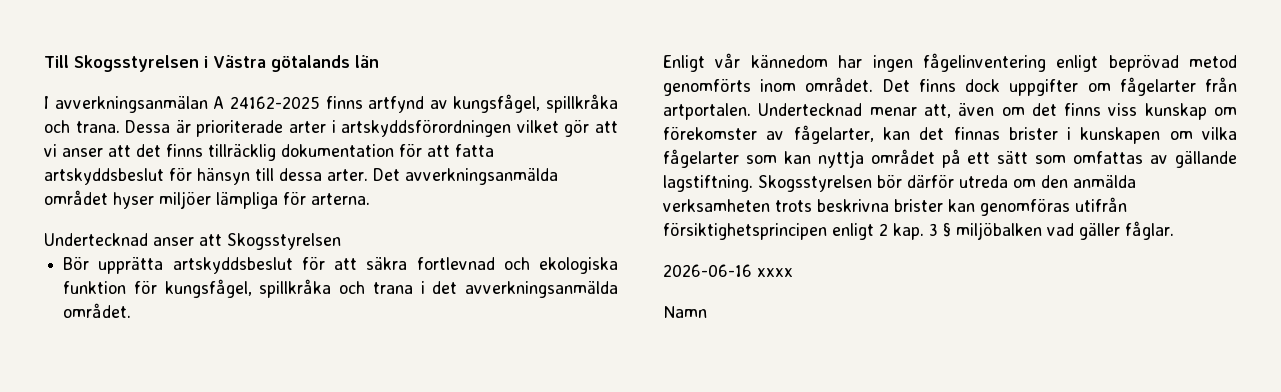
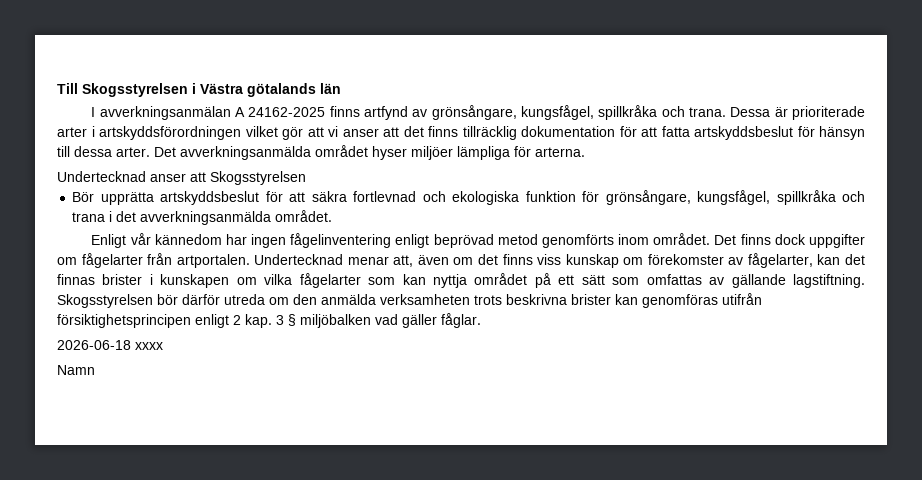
- I avverkningsanmälan A 24162-2025 finns artfynd av kungsfågel, spillkråka och trana.
+ I avverkningsanmälan A 24162-2025 finns artfynd av grönsångare, kungsfågel, spillkråka och trana.
- Bör upprätta artskyddsbeslut för att säkra fortlevnad och ekologiska funktion för kungsfågel, spillkråka och trana i det avverkningsanmälda området.
+ Bör upprätta artskyddsbeslut för att säkra fortlevnad och ekologiska funktion för grönsångare, kungsfågel, spillkråka och trana i det avverkningsanmälda området.
- 2026-06-16 xxxx
+ 2026-06-18 xxxx

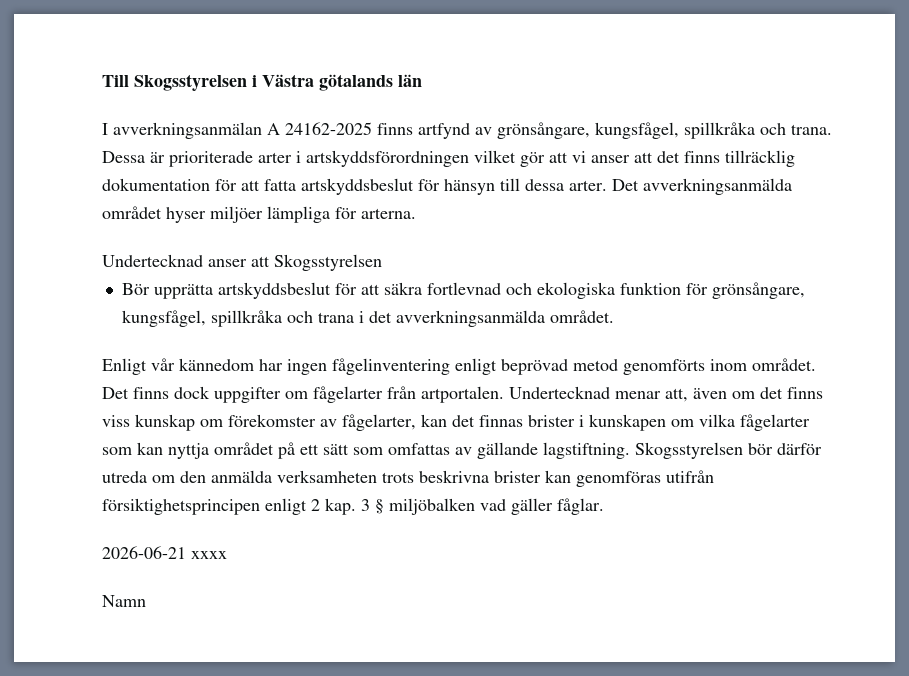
- 2026-06-18 xxxx
+ 2026-06-21 xxxx

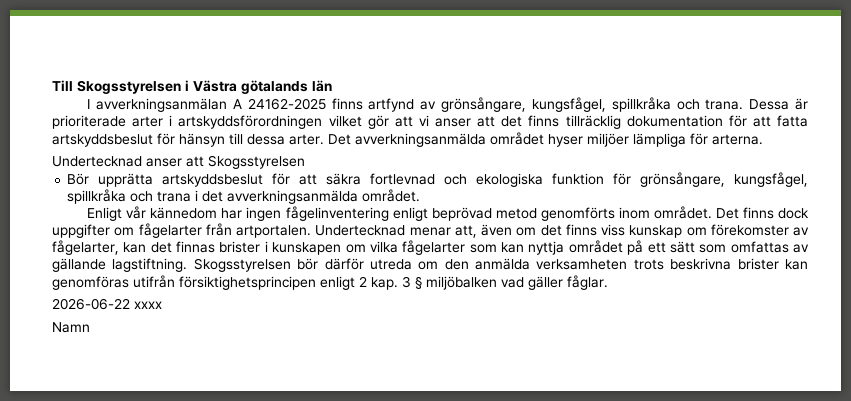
- 2026-06-21 xxxx
+ 2026-06-22 xxxx

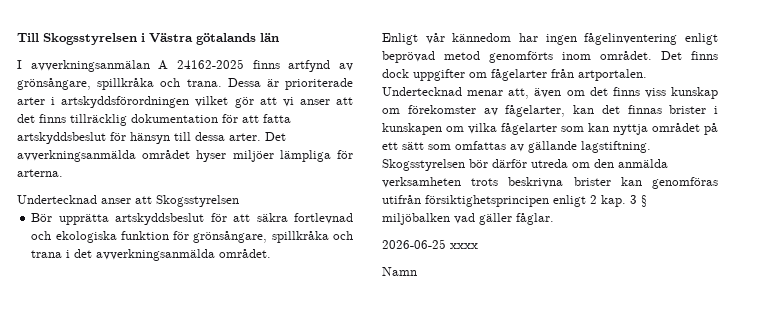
- I avverkningsanmälan A 24162-2025 finns artfynd av grönsångare, kungsfågel, spillkråka och trana.
+ I avverkningsanmälan A 24162-2025 finns artfynd av grönsångare, spillkråka och trana.
- Bör upprätta artskyddsbeslut för att säkra fortlevnad och ekologiska funktion för grönsångare, kungsfågel, spillkråka och trana i det avverkningsanmälda området.
+ Bör upprätta artskyddsbeslut för att säkra fortlevnad och ekologiska funktion för grönsångare, spillkråka och trana i det avverkningsanmälda området.
- 2026-06-22 xxxx
+ 2026-06-25 xxxx

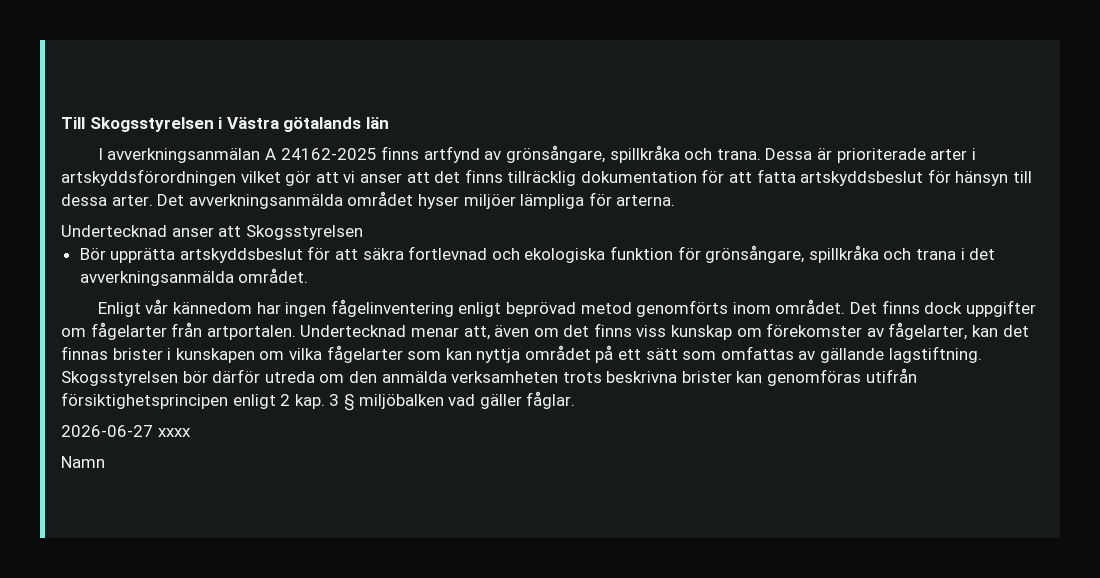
- 2026-06-25 xxxx
+ 2026-06-27 xxxx

